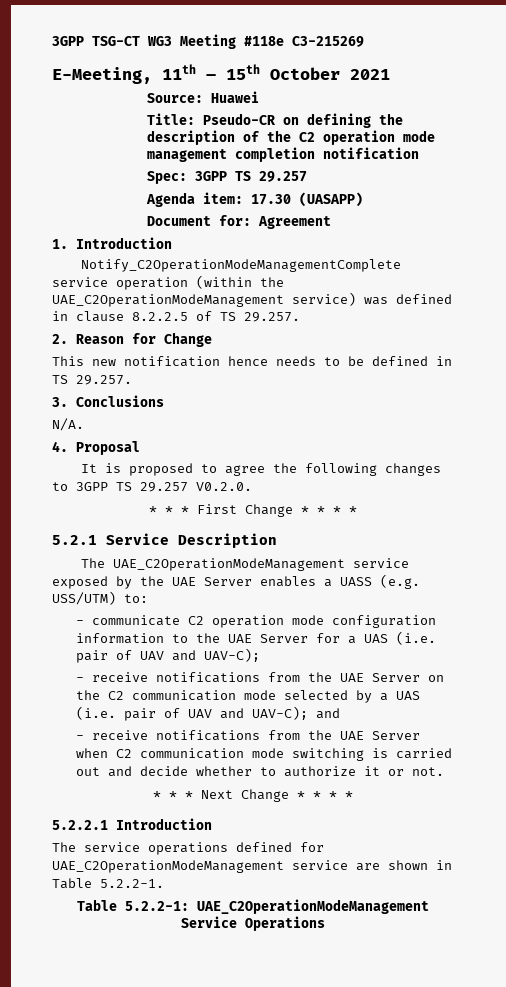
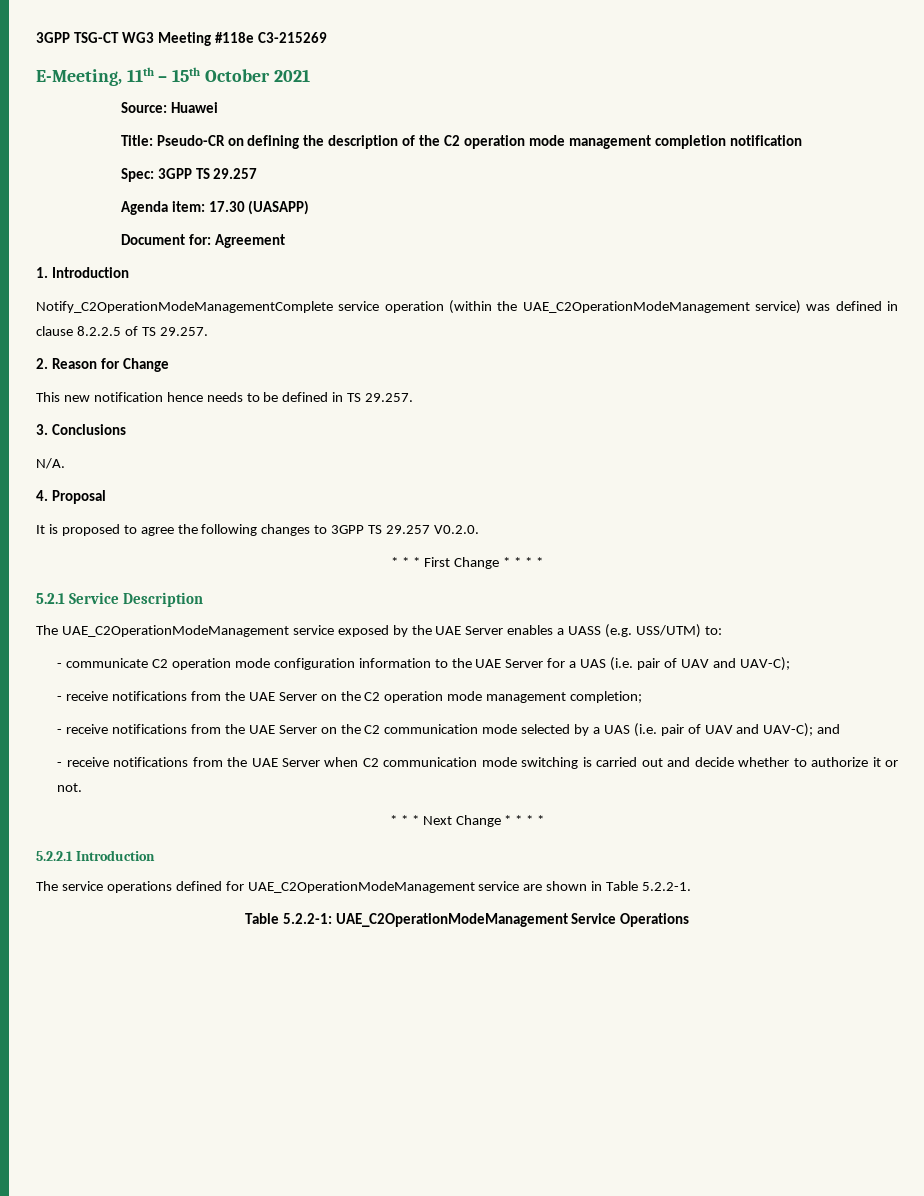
+ - receive notifications from the UAE Server on the C2 operation mode management completion;

